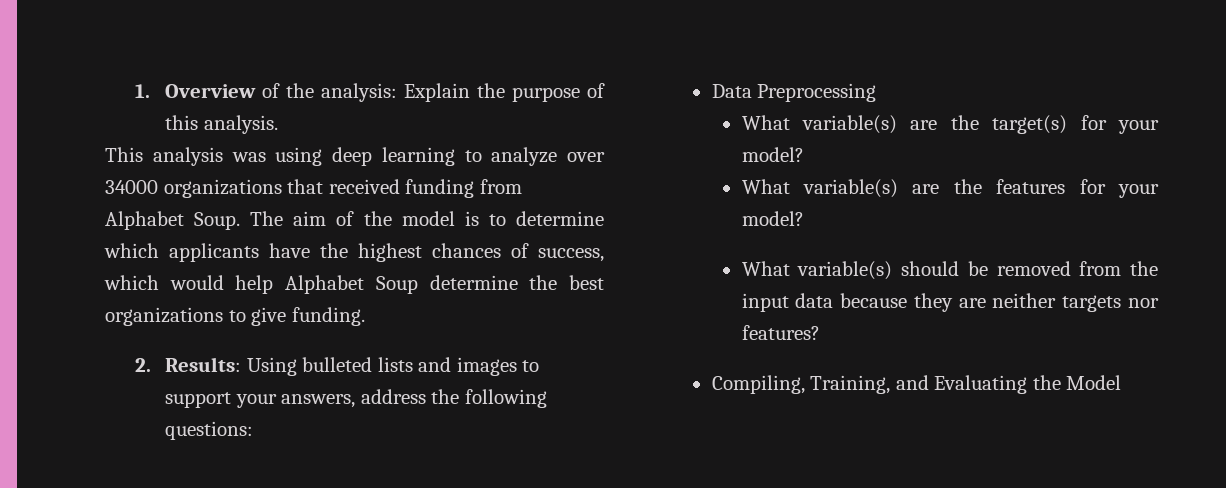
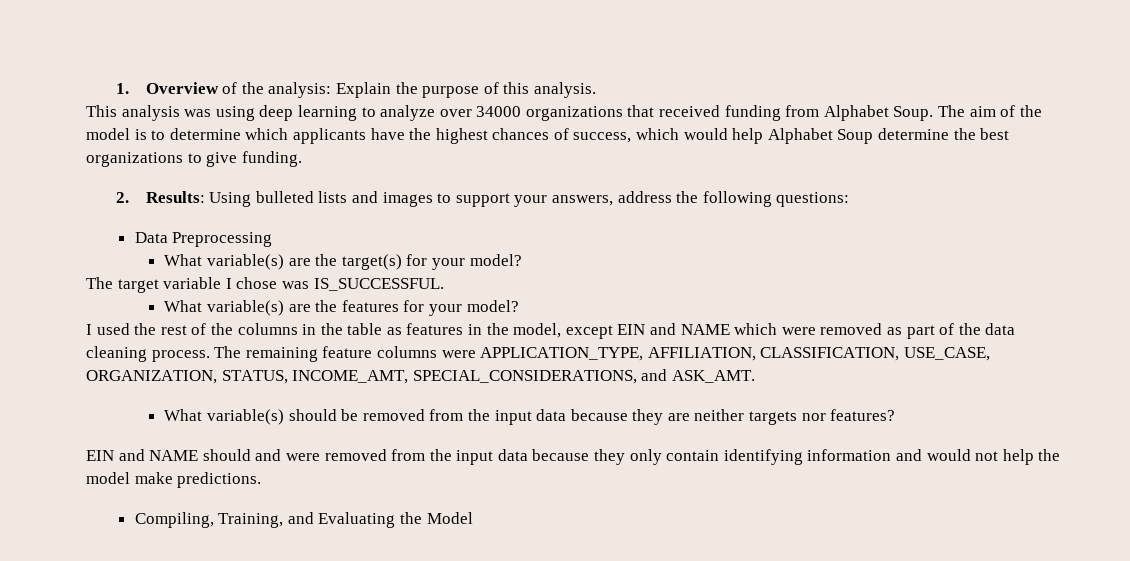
+ The target variable I chose was IS_SUCCESSFUL.
+ I used the rest of the columns in the table as features in the model, except EIN and NAME which were removed as part of the data cleaning process. The remaining feature columns were APPLICATION_TYPE, AFFILIATION, CLASSIFICATION, USE_CASE, ORGANIZATION, STATUS, INCOME_AMT, SPECIAL_CONSIDERATIONS, and ASK_AMT.
+ EIN and NAME should and were removed from the input data because they only contain identifying information and would not help the model make predictions.

